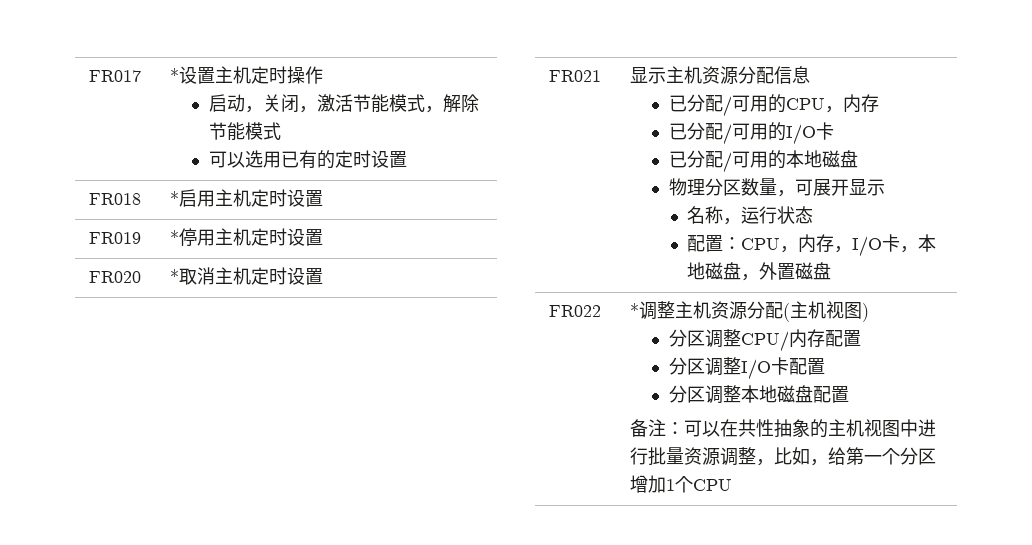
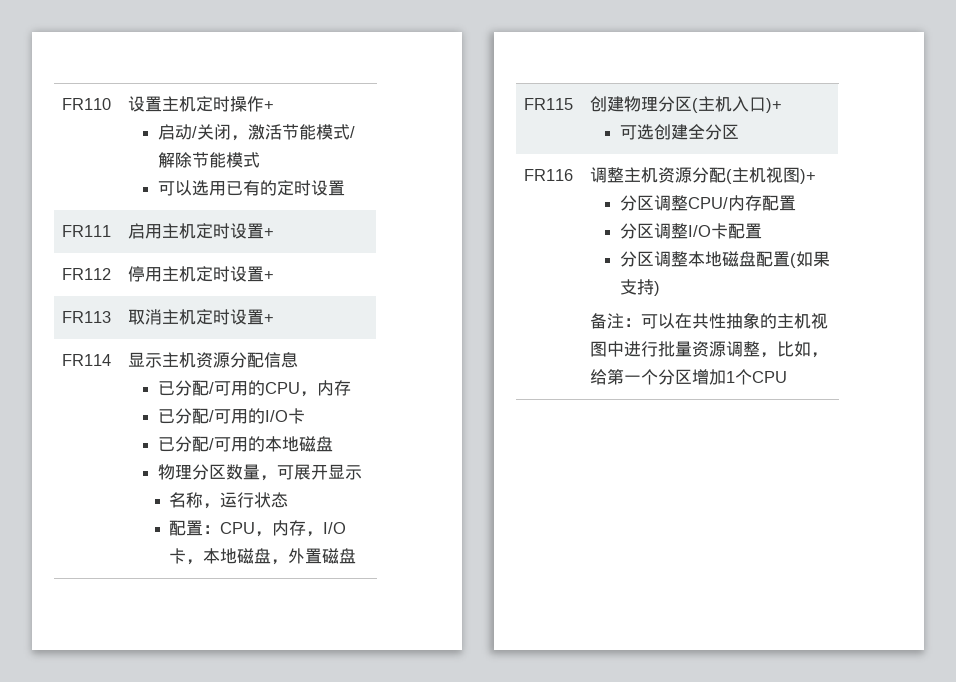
- FR017 | *设置主机定时操作
- 启动，关闭，激活节能模式，解除节能模式
+ FR110 | 设置主机定时操作+
+ 启动/关闭，激活节能模式/解除节能模式
- FR018 | *启用主机定时设置
- FR019 | *停用主机定时设置
- FR020 | *取消主机定时设置
- FR021
+ FR111 | 启用主机定时设置+
+ FR112 | 停用主机定时设置+
+ FR113 | 取消主机定时设置+
+ FR114
- FR022 | *调整主机资源分配(主机视图)
+ FR115 | 创建物理分区(主机入口)+
+ 可选创建全分区
+ FR116 | 调整主机资源分配(主机视图)+
- 分区调整本地磁盘配置
+ 分区调整本地磁盘配置(如果支持)

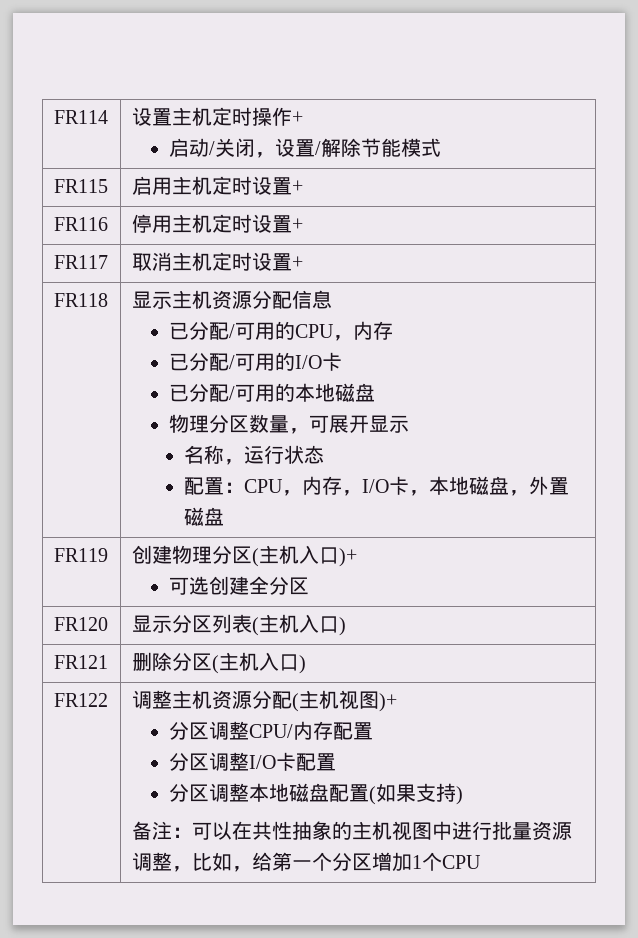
- FR110 | 设置主机定时操作+
- 启动/关闭，激活节能模式/解除节能模式
- 可以选用已有的定时设置
- FR111 | 启用主机定时设置+
+ FR114 | 设置主机定时操作+
+ 启动/关闭，设置/解除节能模式
+ FR115 | 启用主机定时设置+
- FR112 | 停用主机定时设置+
+ FR116 | 停用主机定时设置+
- FR113 | 取消主机定时设置+
+ FR117 | 取消主机定时设置+
- FR114
+ FR118
- FR115 | 创建物理分区(主机入口)+
+ FR119 | 创建物理分区(主机入口)+
- FR116
+ FR120 | 显示分区列表(主机入口)
+ FR121 | 删除分区(主机入口)
+ FR122

